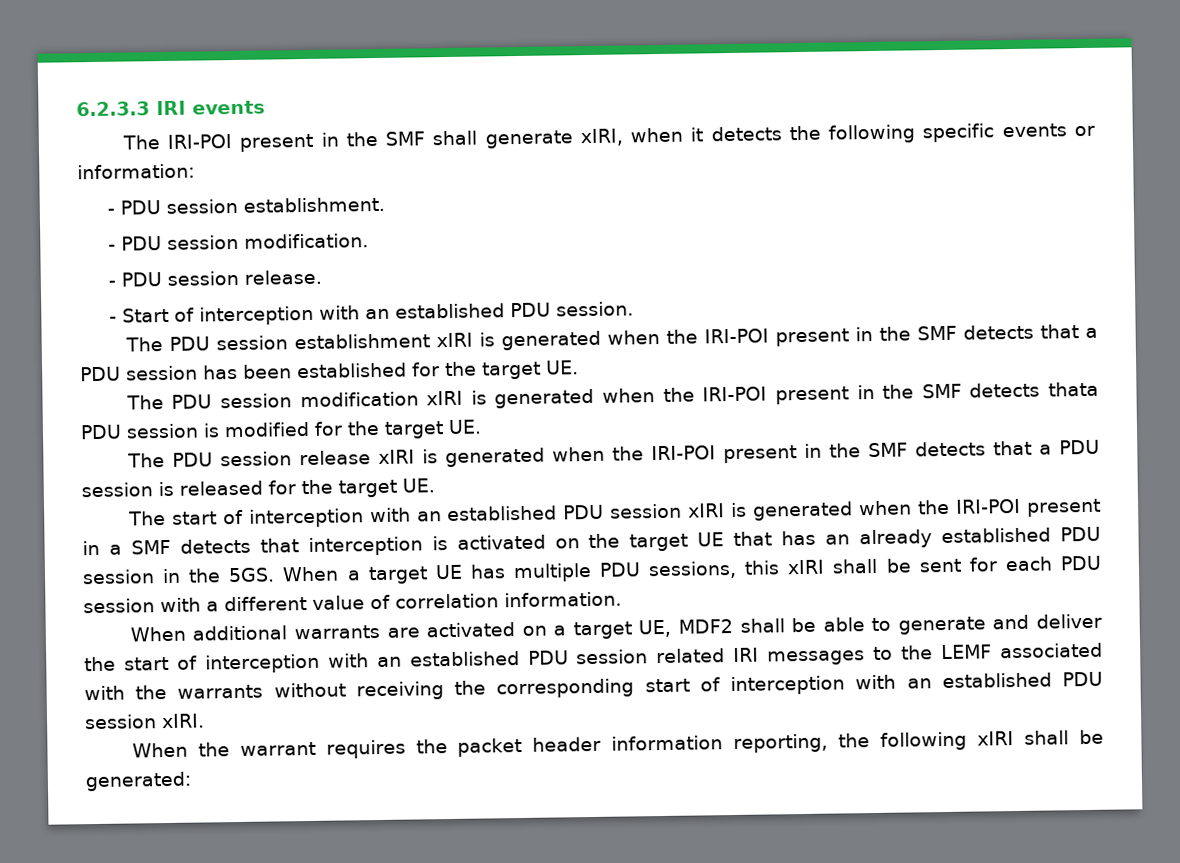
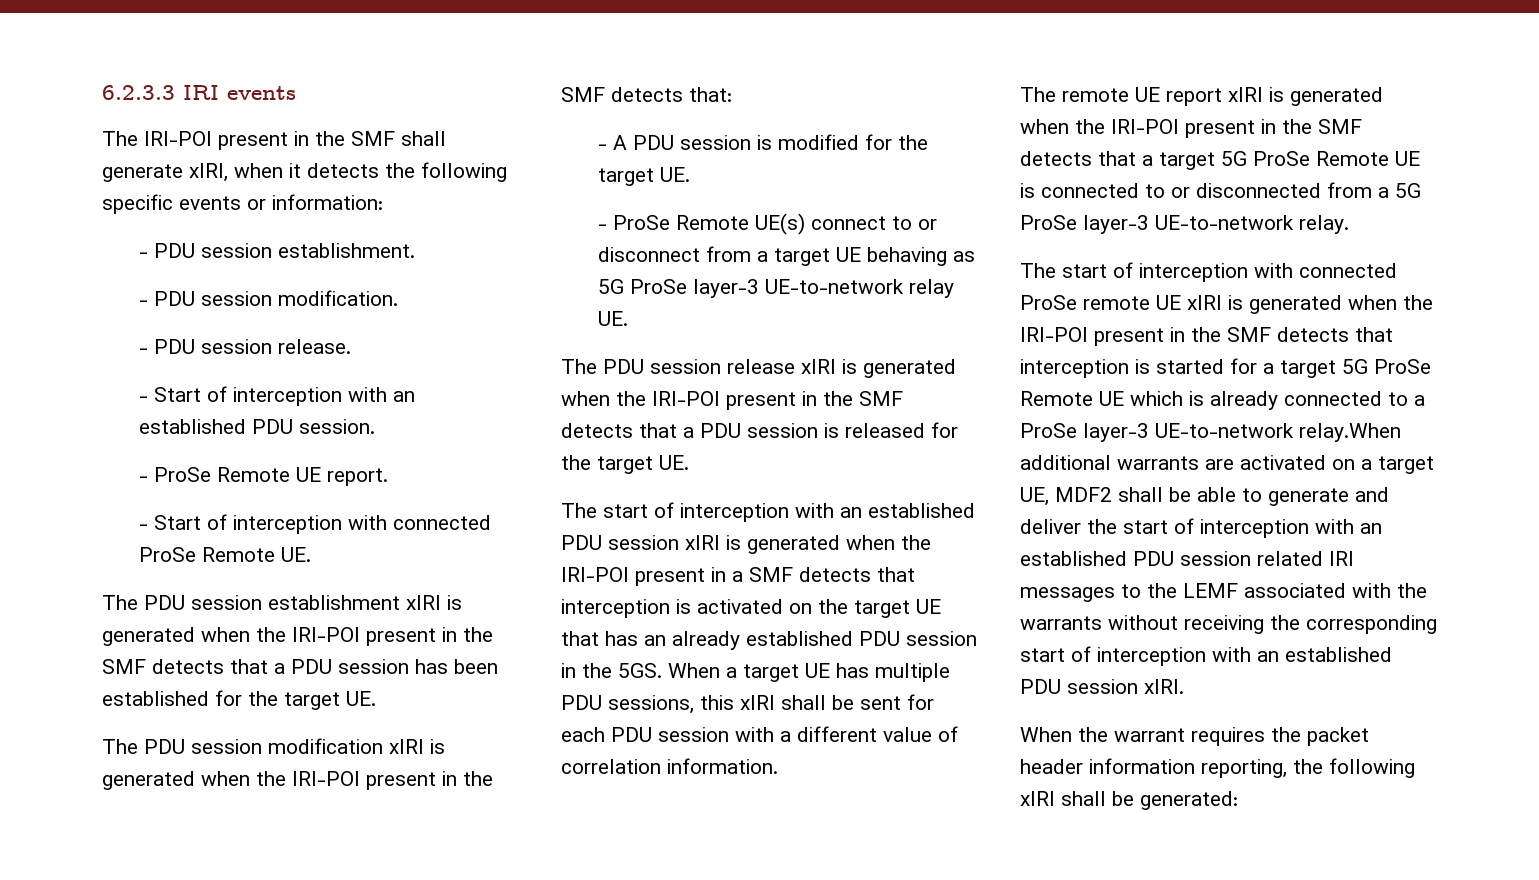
+ - ProSe Remote UE report.
+ - Start of interception with connected ProSe Remote UE.
- The PDU session modification xIRI is generated when the IRI-POI present in the SMF detects thata PDU session is modified for the target UE.
+ The PDU session modification xIRI is generated when the IRI-POI present in the SMF detects that:
+ - A PDU session is modified for the target UE.
+ - ProSe Remote UE(s) connect to or disconnect from a target UE behaving as 5G ProSe layer-3 UE-to-network relay UE.
- When additional warrants are activated on a target UE, MDF2 shall be able to generate and deliver the start of interception with an established PDU session related IRI messages to the LEMF associated with the warrants without receiving the corresponding start of interception with an established PDU session xIRI.
+ The remote UE report xIRI is generated when the IRI-POI present in the SMF detects that a target 5G ProSe Remote UE is connected to or disconnected from a 5G ProSe layer-3 UE-to-network relay.
+ The start of interception with connected ProSe remote UE xIRI is generated when the IRI-POI present in the SMF detects that interception is started for a target 5G ProSe Remote UE which is already connected to a ProSe layer-3 UE-to-network relay.When additional warrants are activated on a target UE, MDF2 shall be able to generate and deliver the start of interception with an established PDU session related IRI messages to the LEMF associated with the warrants without receiving the corresponding start of interception with an established PDU session xIRI.

